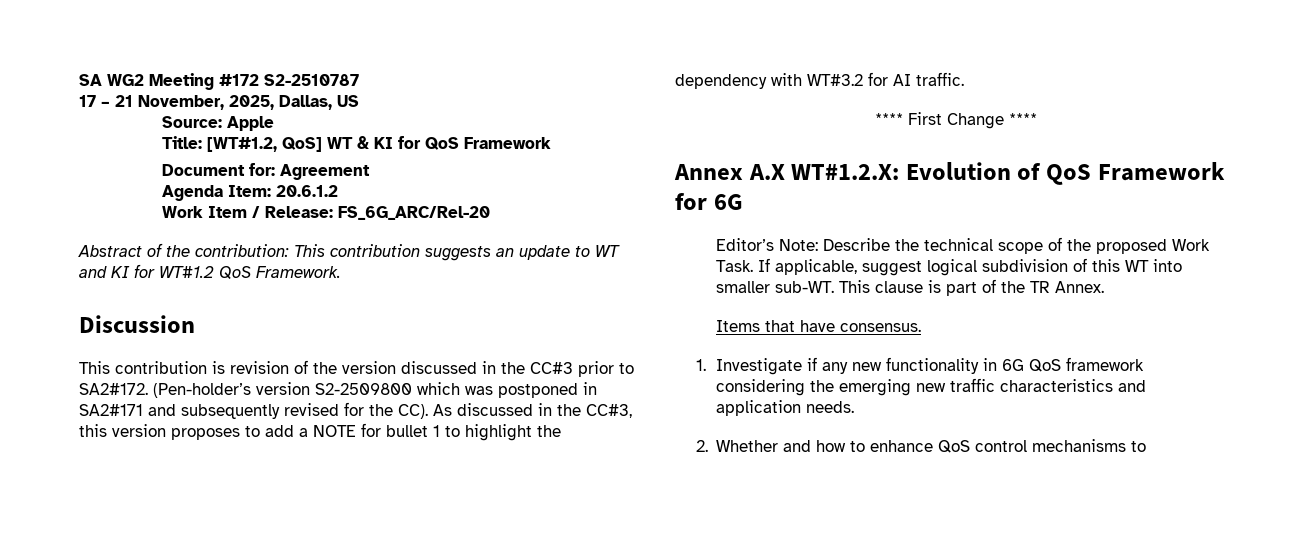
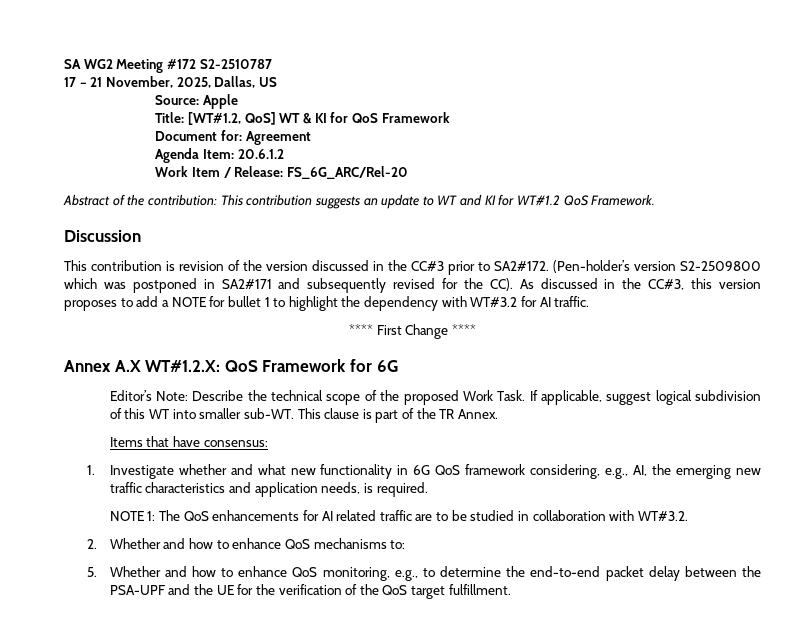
- Annex A.X WT#1.2.X: Evolution of QoS Framework for 6G
+ Annex A.X WT#1.2.X: QoS Framework for 6G
- Items that have consensus.
+ Items that have consensus:
- 1. Investigate if any new functionality in 6G QoS framework considering the emerging new traffic characteristics and application needs.
+ 1. Investigate whether and what new functionality in 6G QoS framework considering, e.g., AI, the emerging new traffic characteristics and application needs, is required.
+ NOTE 1: The QoS enhancements for AI related traffic are to be studied in collaboration with WT#3.2.
- 2. Whether and how to enhance QoS control mechanisms to
+ 2. Whether and how to enhance QoS mechanisms to:
+ 5. Whether and how to enhance QoS monitoring, e.g., to determine the end-to-end packet delay between the PSA-UPF and the UE for the verification of the QoS target fulfillment.

